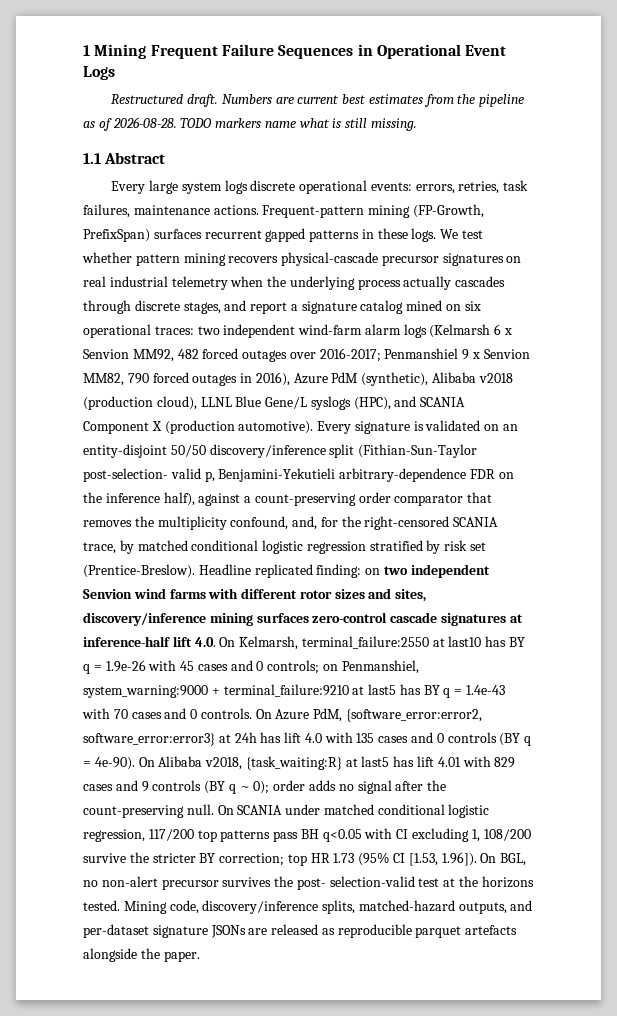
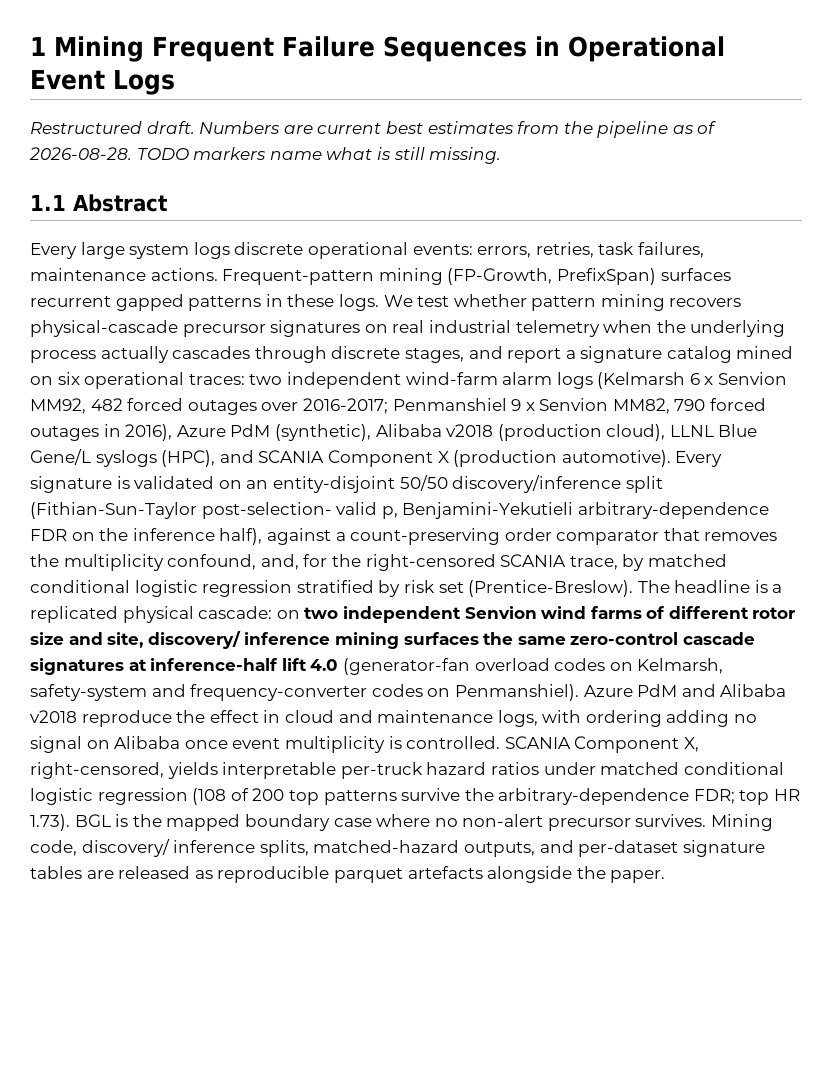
- Headline replicated finding: on two independent Senvion wind farms with different rotor sizes and sites, discovery/inference mining surfaces zero-control cascade signatures at inference-half lift 4.0. On Kelmarsh, terminal_failure:2550 at last10 has BY q = 1.9e-26 with 45 cases and 0 controls; on Penmanshiel, system_warning:9000 + terminal_failure:9210 at last5 has BY q = 1.4e-43 with 70 cases and 0 controls. On Azure PdM, {software_error:error2, software_error:error3} at 24h has lift 4.0 with 135 cases and 0 controls (BY q = 4e-90). On Alibaba v2018, {task_waiting:R} at last5 has lift 4.01 with 829 cases and 9 controls (BY q ~ 0); order adds no signal after the count-preserving null. On SCANIA under matched conditional logistic regression, 117/200 top patterns pass BH q<0.05 with CI excluding 1, 108/200 survive the stricter BY correction; top HR 1.73 (95% CI [1.53, 1.96]). On BGL, no non-alert precursor survives the post- selection-valid test at the horizons tested. Mining code, discovery/inference splits, matched-hazard outputs, and per-dataset signature JSONs are released as reproducible parquet artefacts alongside the paper.
+ The headline is a replicated physical cascade: on two independent Senvion wind farms of different rotor size and site, discovery/ inference mining surfaces the same zero-control cascade signatures at inference-half lift 4.0 (generator-fan overload codes on Kelmarsh, safety-system and frequency-converter codes on Penmanshiel). Azure PdM and Alibaba v2018 reproduce the effect in cloud and maintenance logs, with ordering adding no signal on Alibaba once event multiplicity is controlled. SCANIA Component X, right-censored, yields interpretable per-truck hazard ratios under matched conditional logistic regression (108 of 200 top patterns survive the arbitrary-dependence FDR; top HR 1.73). BGL is the mapped boundary case where no non-alert precursor survives. Mining code, discovery/ inference splits, matched-hazard outputs, and per-dataset signature tables are released as reproducible parquet artefacts alongside the paper.

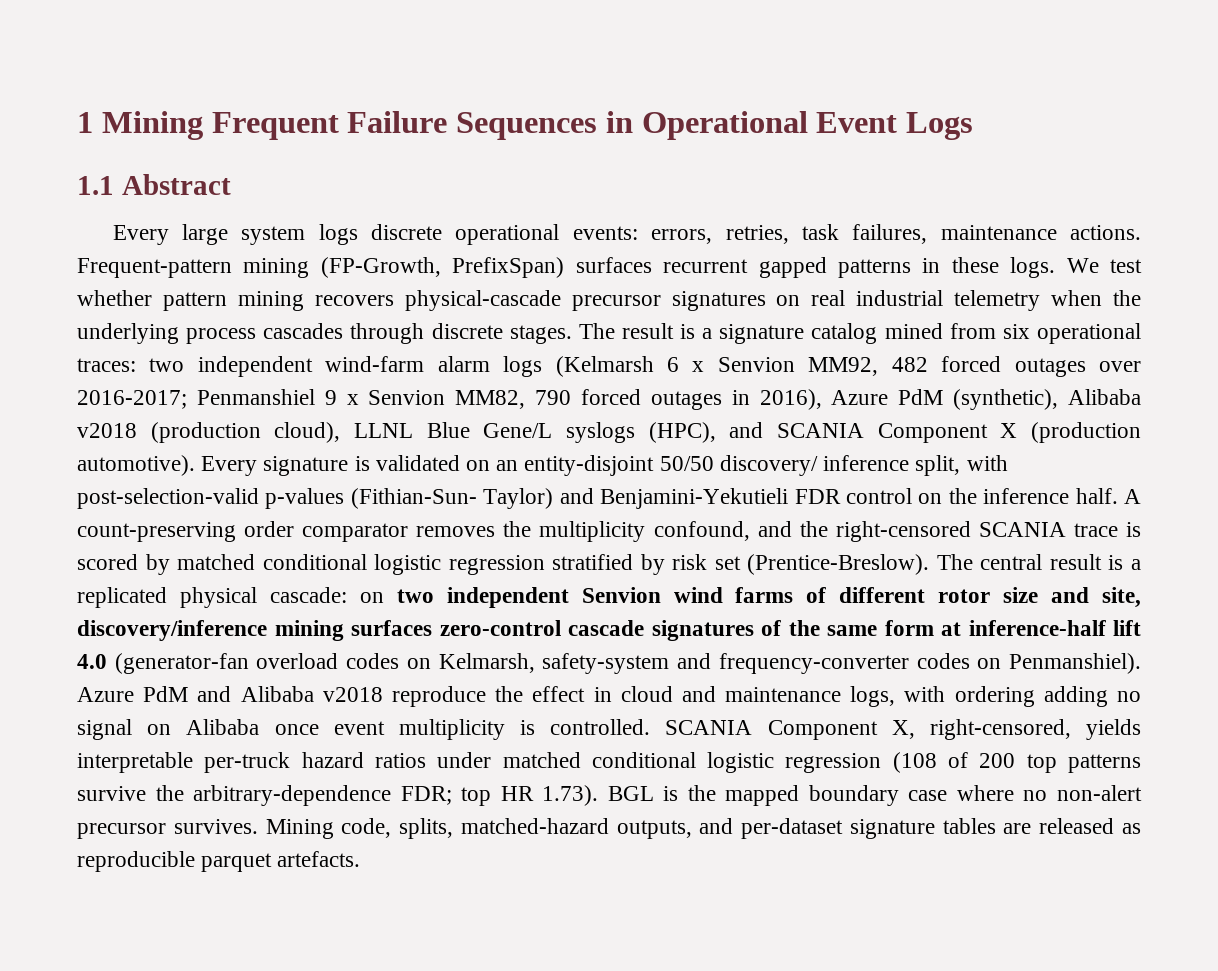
- Restructured draft. Numbers are current best estimates from the pipeline as of 2026-08-28. TODO markers name what is still missing.
- We test whether pattern mining recovers physical-cascade precursor signatures on real industrial telemetry when the underlying process actually cascades through discrete stages, and report a signature catalog mined on six operational traces:
+ We test whether pattern mining recovers physical-cascade precursor signatures on real industrial telemetry when the underlying process cascades through discrete stages. The result is a signature catalog mined from six operational traces:
- Every signature is validated on an entity-disjoint 50/50 discovery/inference split (Fithian-Sun-Taylor post-selection- valid p, Benjamini-Yekutieli arbitrary-dependence FDR on the inference half), against a count-preserving order comparator that removes the multiplicity confound, and, for the right-censored SCANIA trace, by matched conditional logistic regression stratified by risk set (Prentice-Breslow).
+ Every signature is validated on an entity-disjoint 50/50 discovery/ inference split, with post-selection-valid p-values (Fithian-Sun- Taylor) and Benjamini-Yekutieli FDR control on the inference half. A count-preserving order comparator removes the multiplicity confound, and the right-censored SCANIA trace is scored by matched conditional logistic regression stratified by risk set (Prentice-Breslow).
- The headline is a replicated physical cascade: on two independent Senvion wind farms of different rotor size and site, discovery/ inference mining surfaces the same zero-control cascade signatures at inference-half lift 4.0 (generator-fan overload codes on Kelmarsh, safety-system and frequency-converter codes on Penmanshiel).
+ The central result is a replicated physical cascade: on two independent Senvion wind farms of different rotor size and site, discovery/inference mining surfaces zero-control cascade signatures of the same form at inference-half lift 4.0 (generator-fan overload codes on Kelmarsh, safety-system and frequency-converter codes on Penmanshiel).
- Mining code, discovery/ inference splits, matched-hazard outputs, and per-dataset signature tables are released as reproducible parquet artefacts alongside the paper.
+ Mining code, splits, matched-hazard outputs, and per-dataset signature tables are released as reproducible parquet artefacts.

